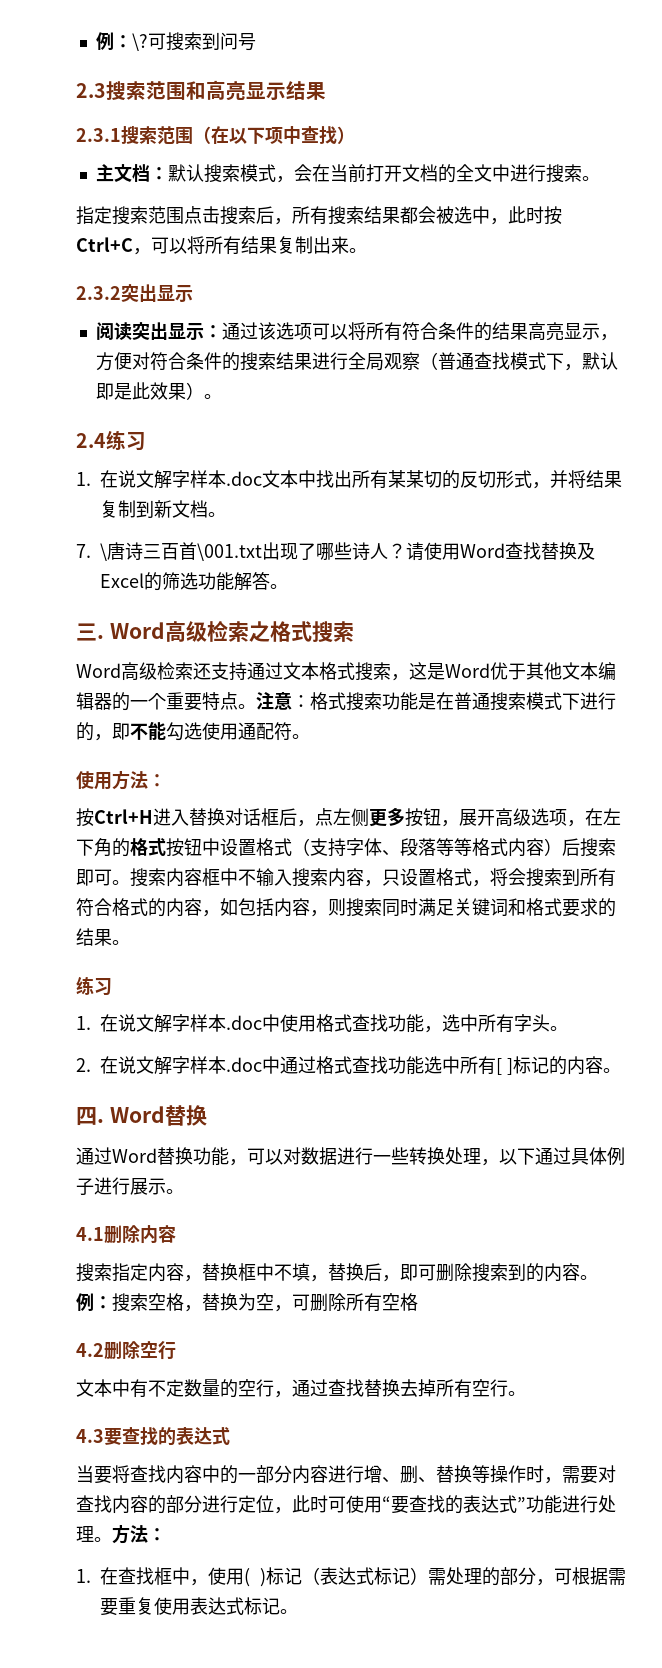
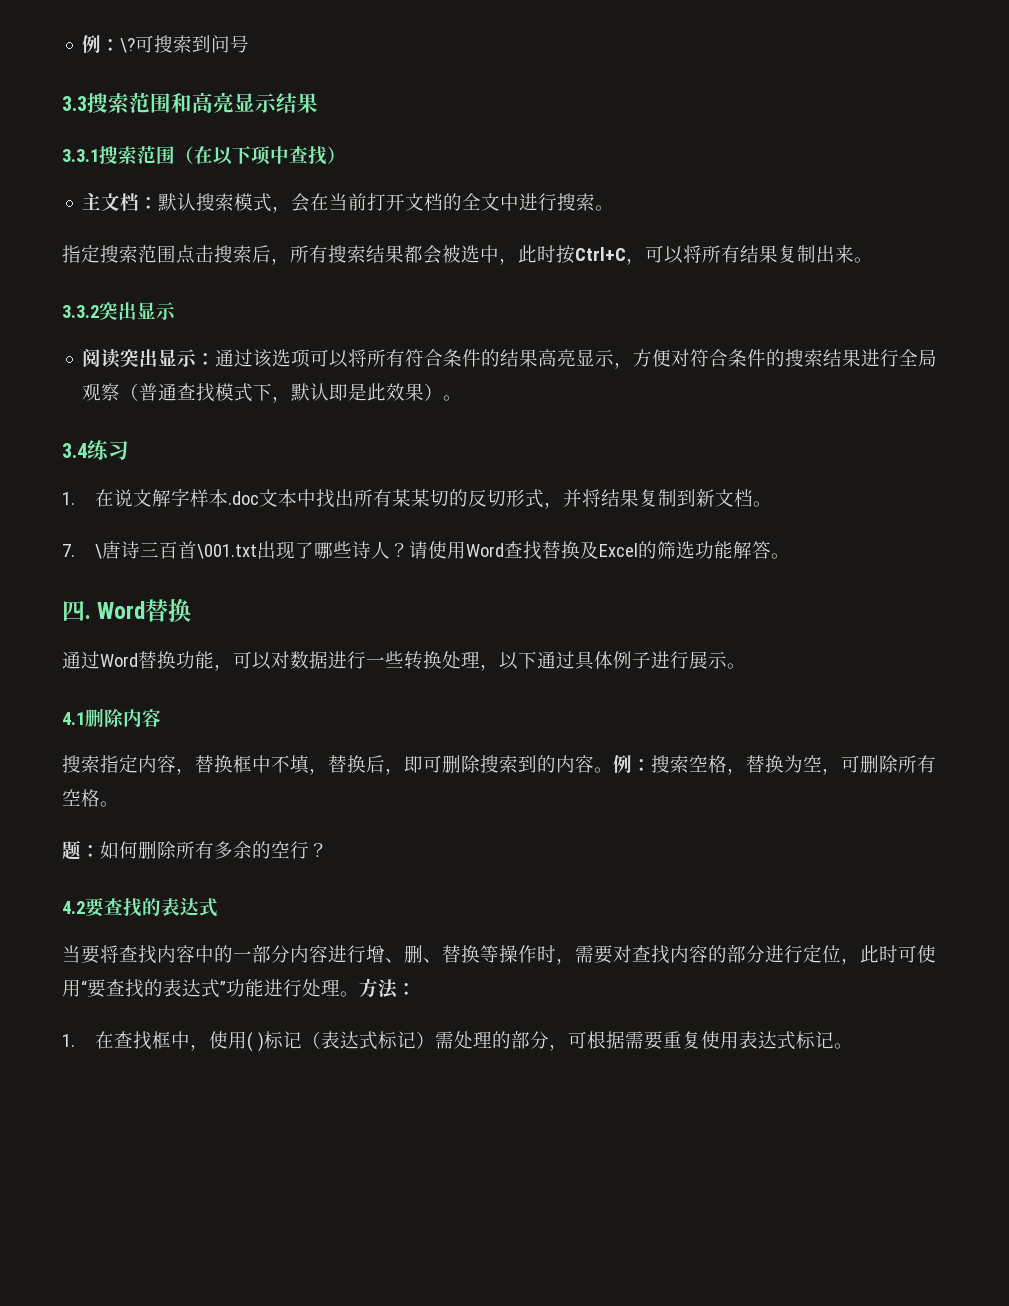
- 2.3搜索范围和高亮显示结果
+ 3.3搜索范围和高亮显示结果
- 2.3.1搜索范围（在以下项中查找）
+ 3.3.1搜索范围（在以下项中查找）
- 2.3.2突出显示
+ 3.3.2突出显示
- 2.4练习
+ 3.4练习
- 三. Word高级检索之格式搜索
- Word高级检索还支持通过文本格式搜索，这是Word优于其他文本编辑器的一个重要特点。注意：格式搜索功能是在普通搜索模式下进行的，即不能勾选使用通配符。
- 使用方法：
- 按Ctrl+H进入替换对话框后，点左侧更多按钮，展开高级选项，在左下角的格式按钮中设置格式（支持字体、段落等等格式内容）后搜索即可。搜索内容框中不输入搜索内容，只设置格式，将会搜索到所有符合格式的内容，如包括内容，则搜索同时满足关键词和格式要求的结果。
- 练习
- 1.在说文解字样本.doc中使用格式查找功能，选中所有字头。
- 2.在说文解字样本.doc中通过格式查找功能选中所有[ ]标记的内容。
- 例：搜索空格，替换为空，可删除所有空格
- 4.2删除空行
- 文本中有不定数量的空行，通过查找替换去掉所有空行。
- 4.3要查找的表达式
+ 例：搜索空格，替换为空，可删除所有空格。
+ 题：如何删除所有多余的空行？
+ 4.2要查找的表达式

